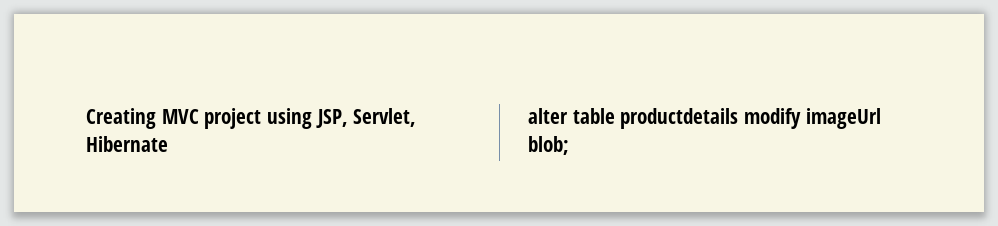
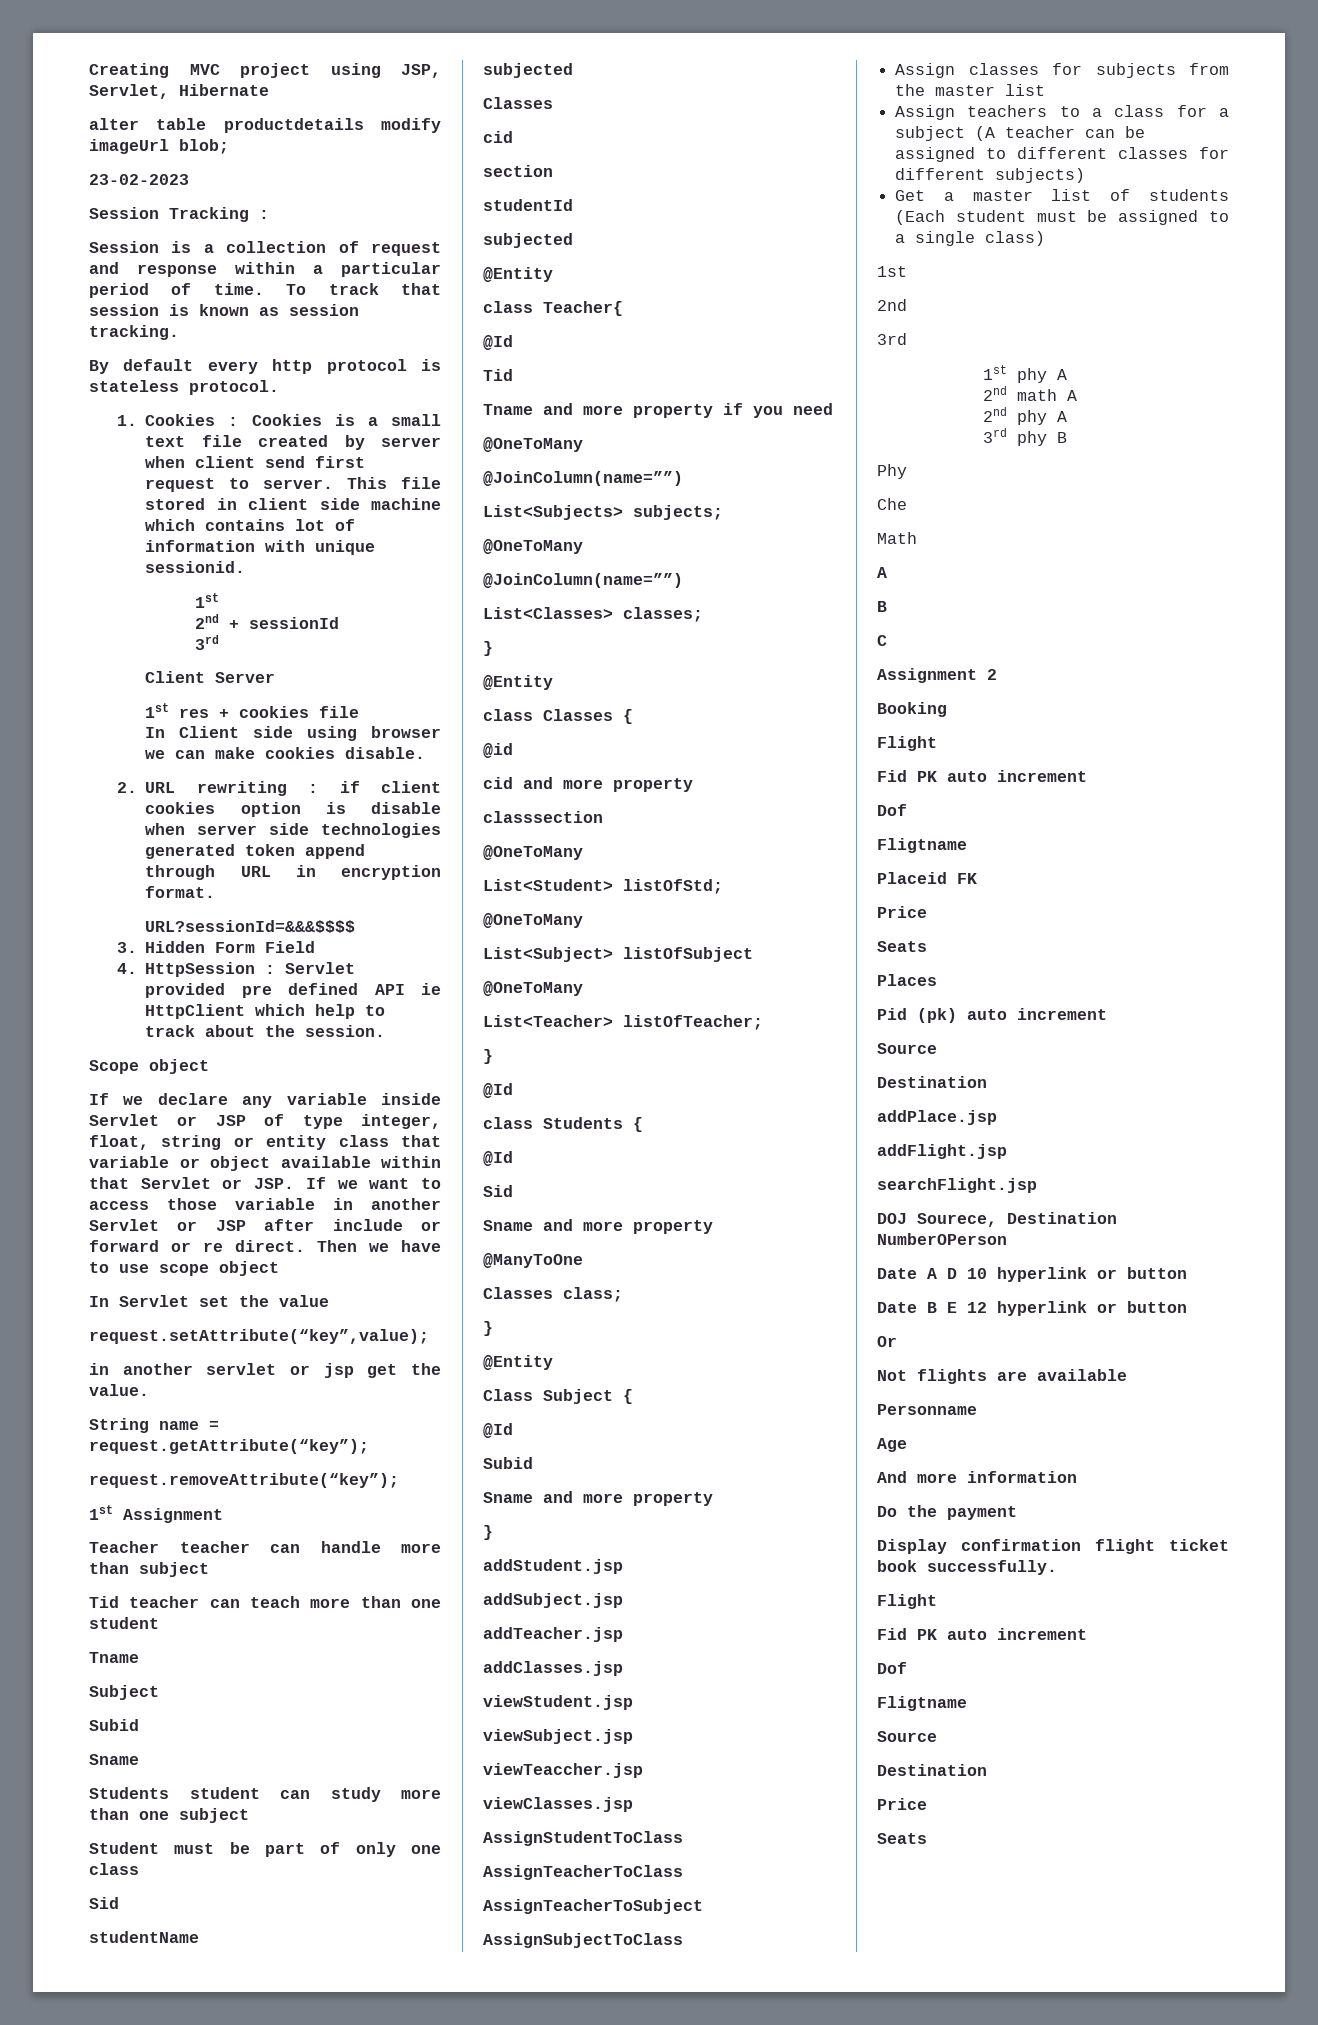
+ 23-02-2023
+ Session Tracking :
+ Session is a collection of request and response within a particular period of time. To track that session is known as session tracking.
+ By default every http protocol is stateless protocol.
+ 1. Cookies : Cookies is a small text file created by server when client send first request to server. This file stored in client side machine which contains lot of information with unique sessionid.
+ 1st
+ 2nd + sessionId
+ 3rd
+ Client Server
+ 1st res + cookies file
+ In Client side using browser we can make cookies disable.
+ 2. URL rewriting : if client cookies option is disable when server side technologies generated token append through URL in encryption format.
+ URL?sessionId=&&&$$$$
+ 3. Hidden Form Field
+ 4. HttpSession : Servlet provided pre defined API ie HttpClient which help to track about the session.
+ Scope object
+ If we declare any variable inside Servlet or JSP of type integer, float, string or entity class that variable or object available within that Servlet or JSP. If we want to access those variable in another Servlet or JSP after include or forward or re direct. Then we have to use scope object
+ In Servlet set the value
+ request.setAttribute(“key”,value);
+ in another servlet or jsp get the value.
+ String name = request.getAttribute(“key”);
+ request.removeAttribute(“key”);
+ 1st Assignment
+ Teacher teacher can handle more than subject
+ Tid teacher can teach more than one student
+ Tname
+ Subject
+ Subid
+ Sname
+ Students student can study more than one subject
+ Student must be part of only one class
+ Sid
+ studentName
+ subjected
+ Classes
+ cid
+ section
+ studentId
+ subjected
+ @Entity
+ class Teacher{
+ @Id
+ Tid
+ Tname and more property if you need
+ @OneToMany
+ @JoinColumn(name=””)
+ List<Subjects> subjects;
+ @OneToMany
+ @JoinColumn(name=””)
+ List<Classes> classes;
+ }
+ @Entity
+ class Classes {
+ @id
+ cid and more property
+ classsection
+ @OneToMany
+ List<Student> listOfStd;
+ @OneToMany
+ List<Subject> listOfSubject
+ @OneToMany
+ List<Teacher> listOfTeacher;
+ }
+ @Id
+ class Students {
+ @Id
+ Sid
+ Sname and more property
+ @ManyToOne
+ Classes class;
+ }
+ @Entity
+ Class Subject {
+ @Id
+ Subid
+ Sname and more property
+ }
+ addStudent.jsp
+ addSubject.jsp
+ addTeacher.jsp
+ addClasses.jsp
+ viewStudent.jsp
+ viewSubject.jsp
+ viewTeaccher.jsp
+ viewClasses.jsp
+ AssignStudentToClass
+ AssignTeacherToClass
+ AssignTeacherToSubject
+ AssignSubjectToClass
+ Assign classes for subjects from the master list
+ Assign teachers to a class for a subject (A teacher can be assigned to different classes for different subjects)
+ Get a master list of students (Each student must be assigned to a single class)
+ 1st
+ 2nd
+ 3rd
+ 1st phy A
+ 2nd math A
+ 2nd phy A
+ 3rd phy B
+ Phy
+ Che
+ Math
+ A
+ B
+ C
+ Assignment 2
+ Booking
+ Flight
+ Fid PK auto increment
+ Dof
+ Fligtname
+ Placeid FK
+ Price
+ Seats
+ Places
+ Pid (pk) auto increment
+ Source
+ Destination
+ addPlace.jsp
+ addFlight.jsp
+ searchFlight.jsp
+ DOJ Sourece, Destination NumberOPerson
+ Date A D 10 hyperlink or button
+ Date B E 12 hyperlink or button
+ Or
+ Not flights are available
+ Personname
+ Age
+ And more information
+ Do the payment
+ Display confirmation flight ticket book successfully.
+ Flight
+ Fid PK auto increment
+ Dof
+ Fligtname
+ Source
+ Destination
+ Price
+ Seats

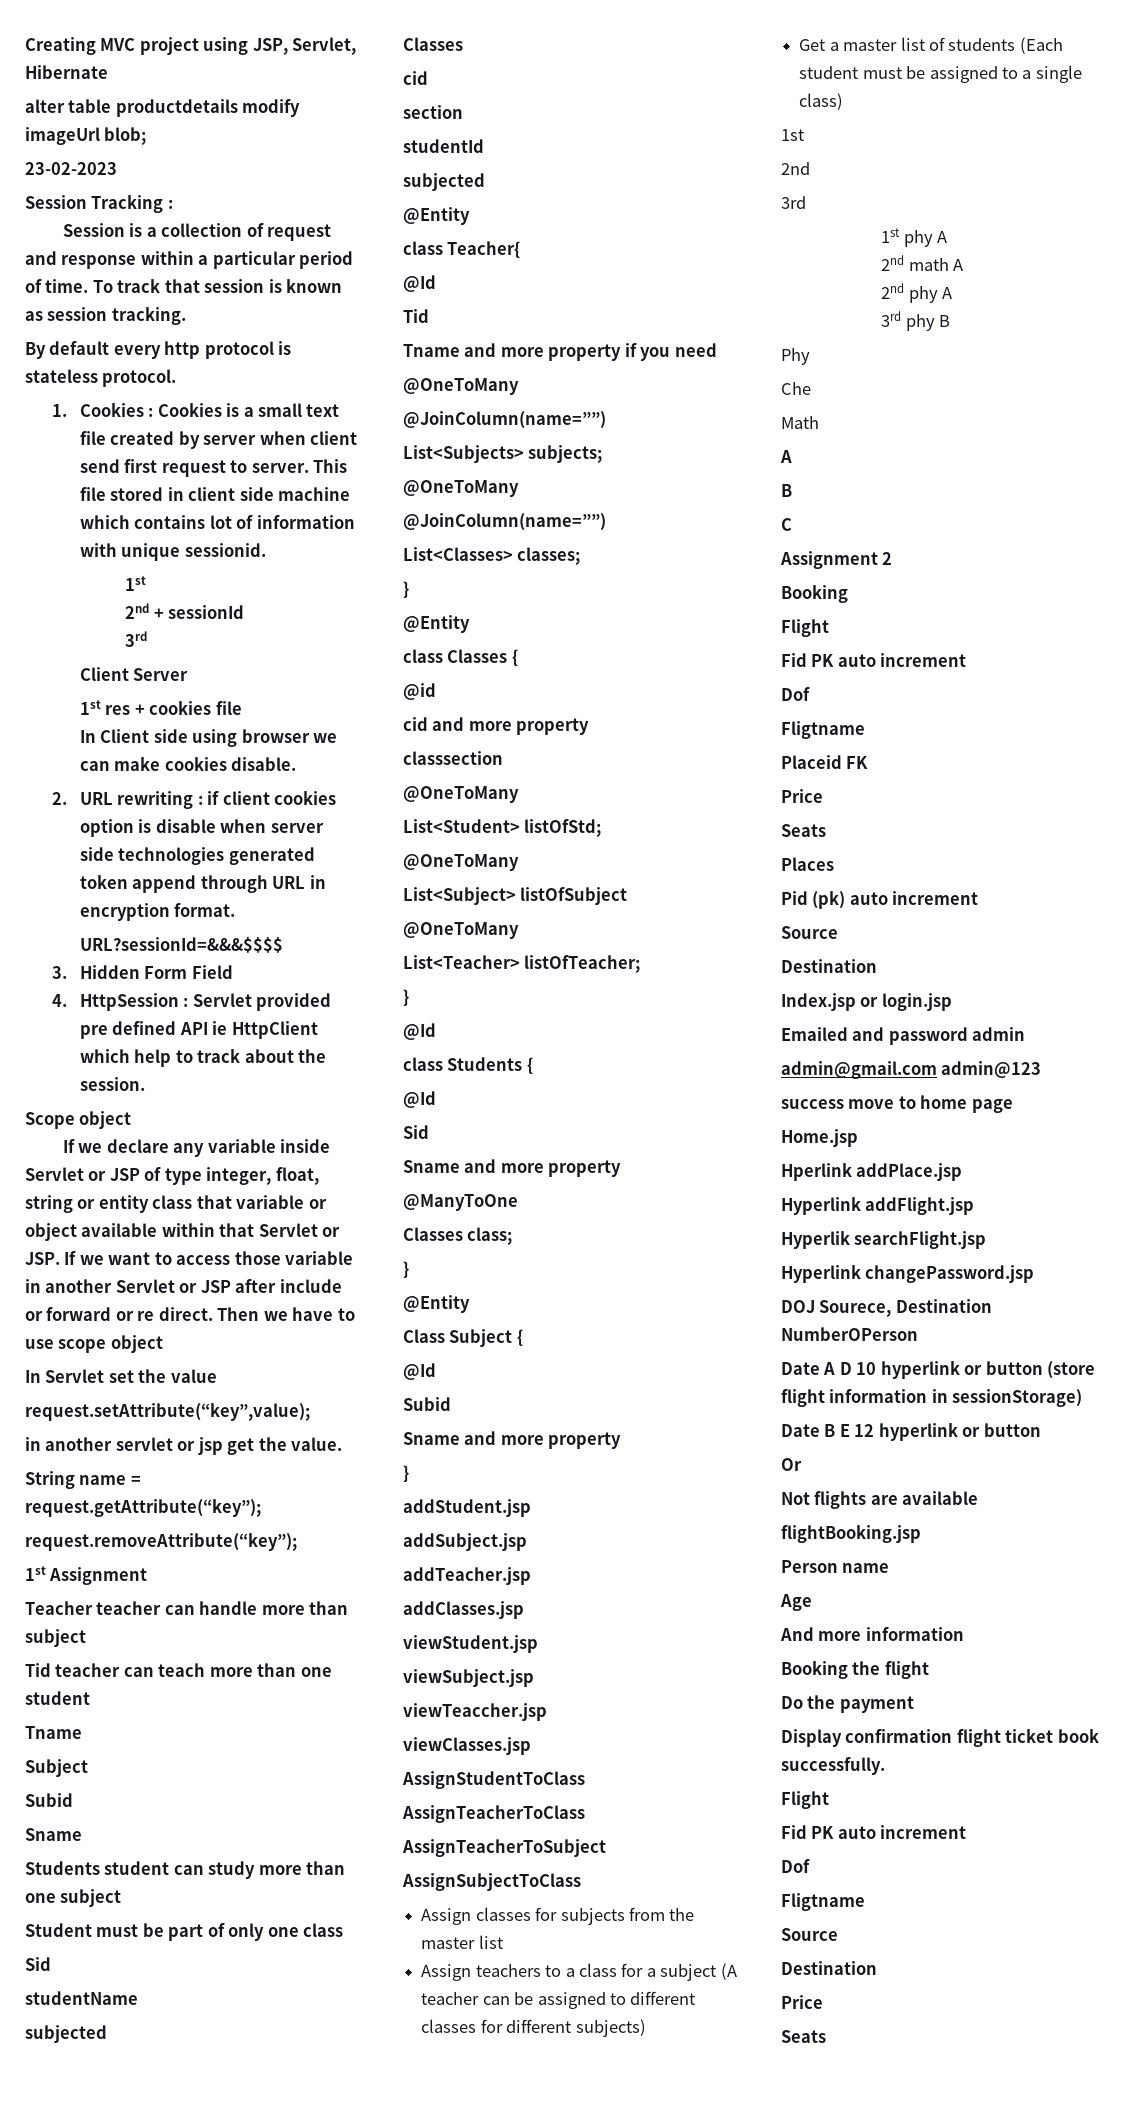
- addPlace.jsp
+ Index.jsp or login.jsp
+ Emailed and password admin
+ admin@gmail.com admin@123
+ success move to home page
+ Home.jsp
+ Hperlink addPlace.jsp
- addFlight.jsp
+ Hyperlink addFlight.jsp
- searchFlight.jsp
+ Hyperlik searchFlight.jsp
+ Hyperlink changePassword.jsp
- Date A D 10 hyperlink or button
+ Date A D 10 hyperlink or button (store flight information in sessionStorage)
- Personname
+ flightBooking.jsp
+ Person name
+ Booking the flight

